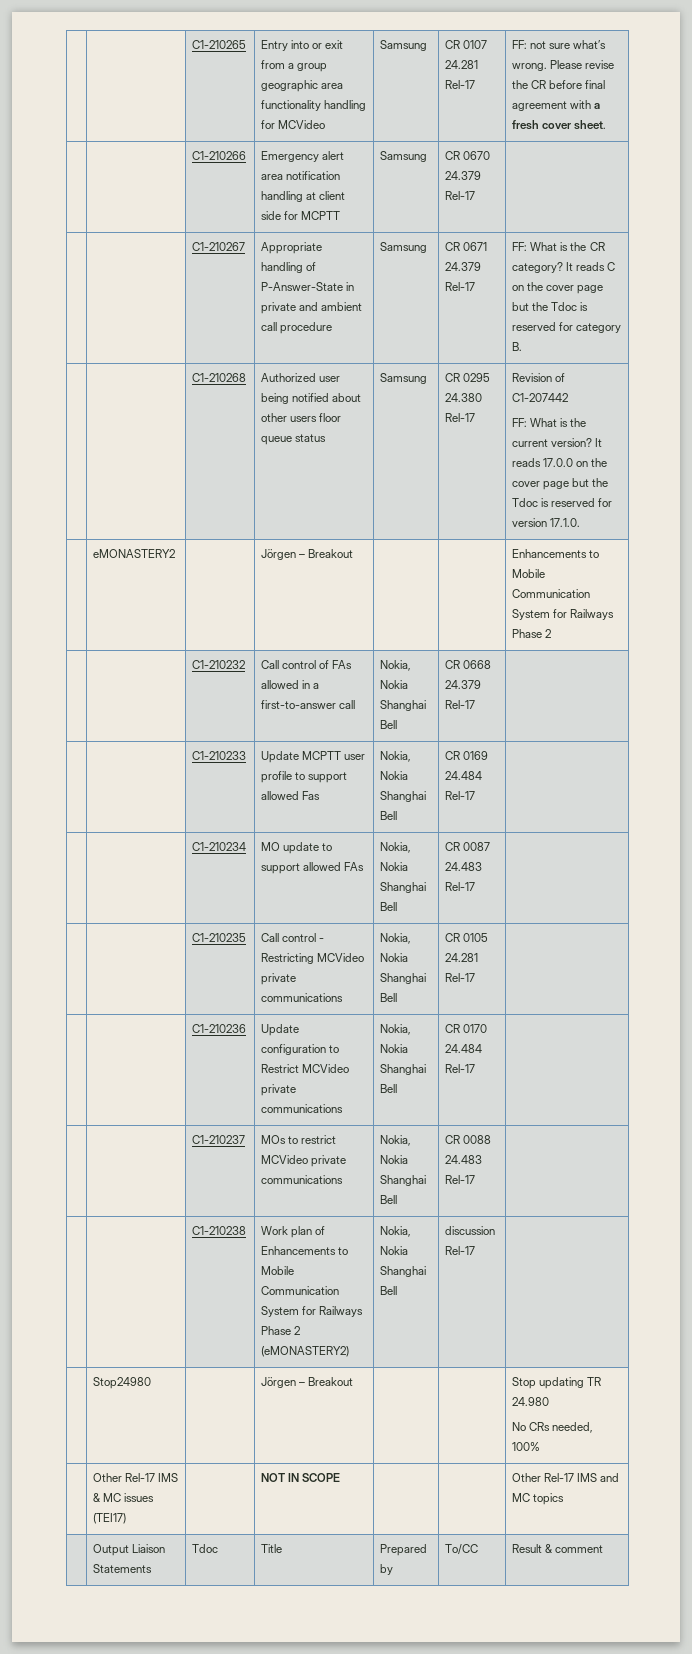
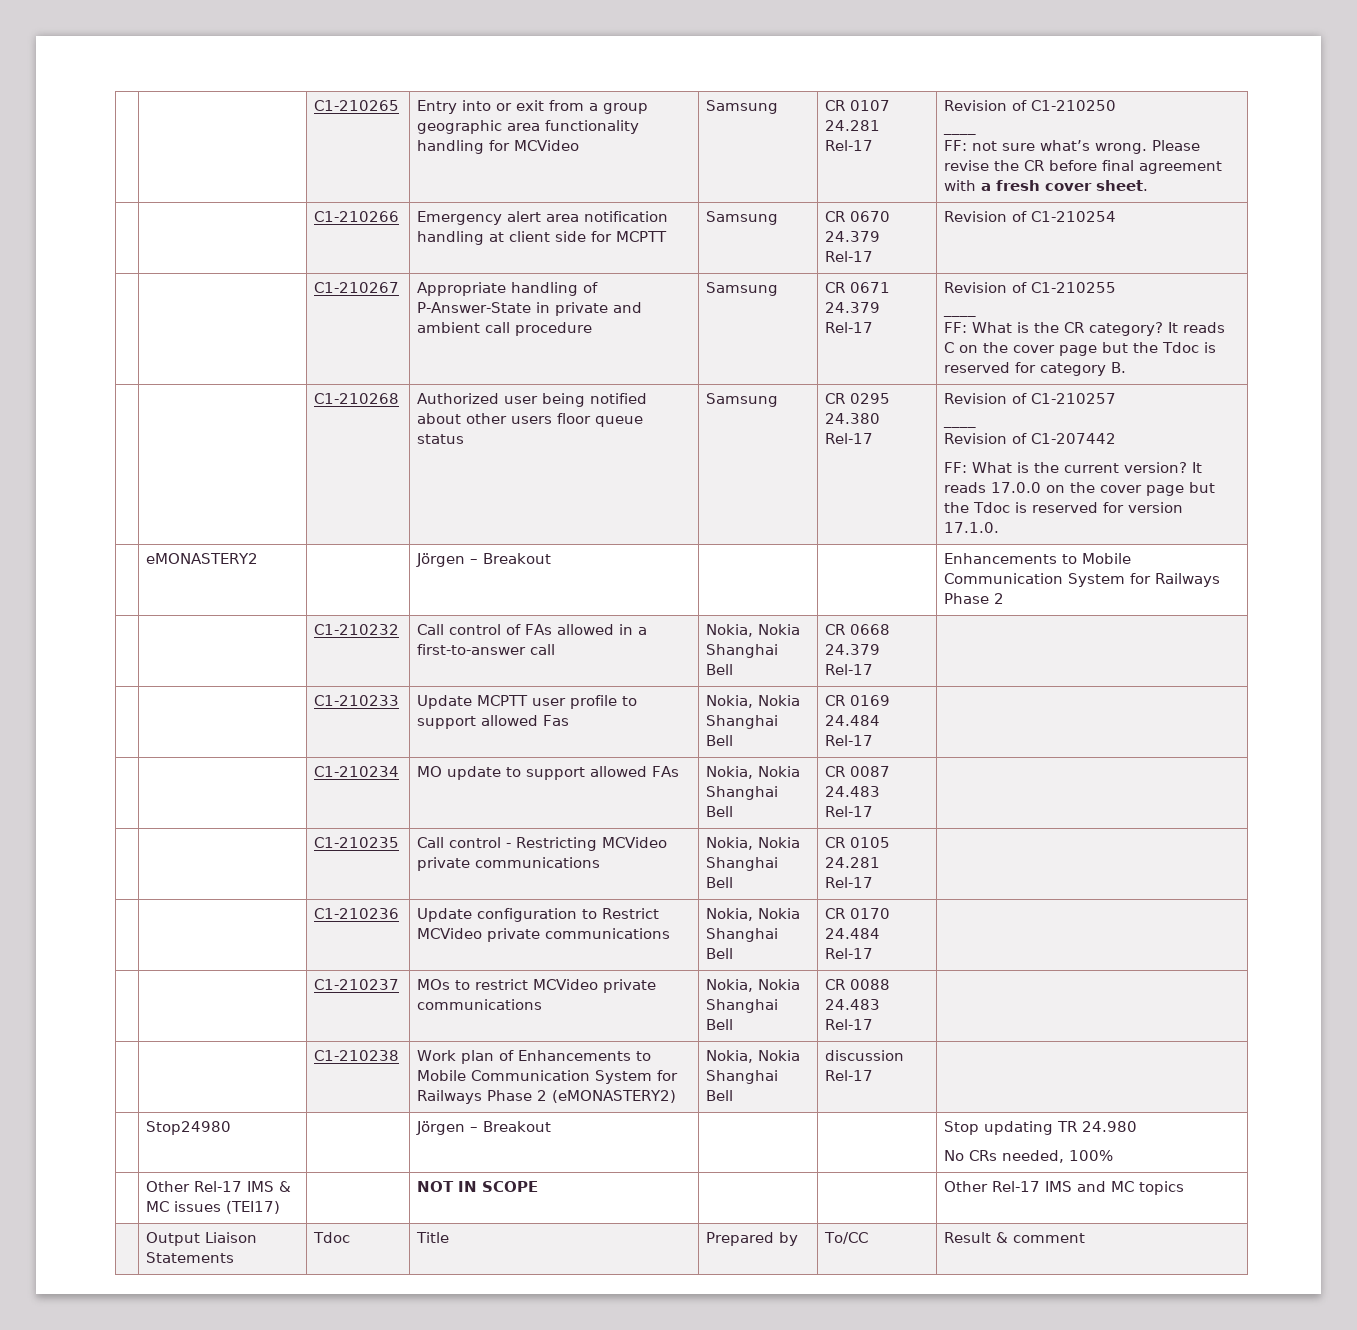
- | | C1-210265 | Entry into or exit from a group geographic area functionality handling for MCVideo | Samsung | CR 0107 24.281 Rel-17 | FF: not sure what’s wrong. Please revise the CR before final agreement with a fresh cover sheet.
+ | | C1-210265 | Entry into or exit from a group geographic area functionality handling for MCVideo | Samsung | CR 0107 24.281 Rel-17 | Revision of C1-210250
+ ____
+ FF: not sure what’s wrong. Please revise the CR before final agreement with a fresh cover sheet.
- | | C1-210266 | Emergency alert area notification handling at client side for MCPTT | Samsung | CR 0670 24.379 Rel-17 |
+ | | C1-210266 | Emergency alert area notification handling at client side for MCPTT | Samsung | CR 0670 24.379 Rel-17 | Revision of C1-210254
+ Revision of C1-210255
+ ____
+ Revision of C1-210257
+ ____

